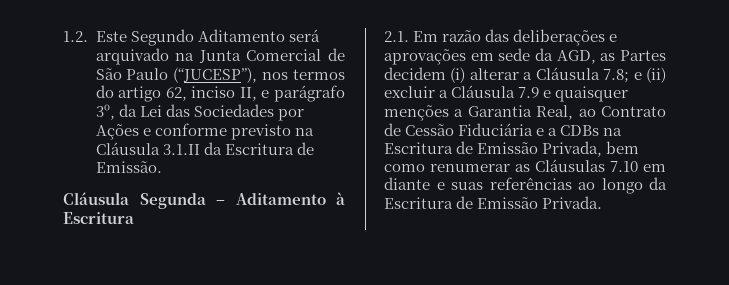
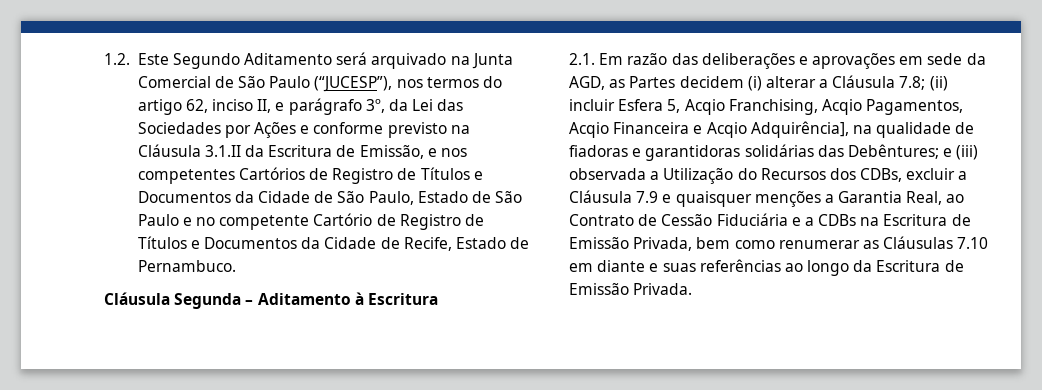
- 1.2. Este Segundo Aditamento será arquivado na Junta Comercial de São Paulo (“JUCESP”), nos termos do artigo 62, inciso II, e parágrafo 3º, da Lei das Sociedades por Ações e conforme previsto na Cláusula 3.1.II da Escritura de Emissão.
+ 1.2. Este Segundo Aditamento será arquivado na Junta Comercial de São Paulo (“JUCESP”), nos termos do artigo 62, inciso II, e parágrafo 3º, da Lei das Sociedades por Ações e conforme previsto na Cláusula 3.1.II da Escritura de Emissão, e nos competentes Cartórios de Registro de Títulos e Documentos da Cidade de São Paulo, Estado de São Paulo e no competente Cartório de Registro de Títulos e Documentos da Cidade de Recife, Estado de Pernambuco.
- 2.1. Em razão das deliberações e aprovações em sede da AGD, as Partes decidem (i) alterar a Cláusula 7.8; e (ii) excluir a Cláusula 7.9 e quaisquer menções a Garantia Real, ao Contrato de Cessão Fiduciária e a CDBs na Escritura de Emissão Privada, bem como renumerar as Cláusulas 7.10 em diante e suas referências ao longo da Escritura de Emissão Privada.
+ 2.1. Em razão das deliberações e aprovações em sede da AGD, as Partes decidem (i) alterar a Cláusula 7.8; (ii) incluir Esfera 5, Acqio Franchising, Acqio Pagamentos, Acqio Financeira e Acqio Adquirência], na qualidade de fiadoras e garantidoras solidárias das Debêntures; e (iii) observada a Utilização do Recursos dos CDBs, excluir a Cláusula 7.9 e quaisquer menções a Garantia Real, ao Contrato de Cessão Fiduciária e a CDBs na Escritura de Emissão Privada, bem como renumerar as Cláusulas 7.10 em diante e suas referências ao longo da Escritura de Emissão Privada.

